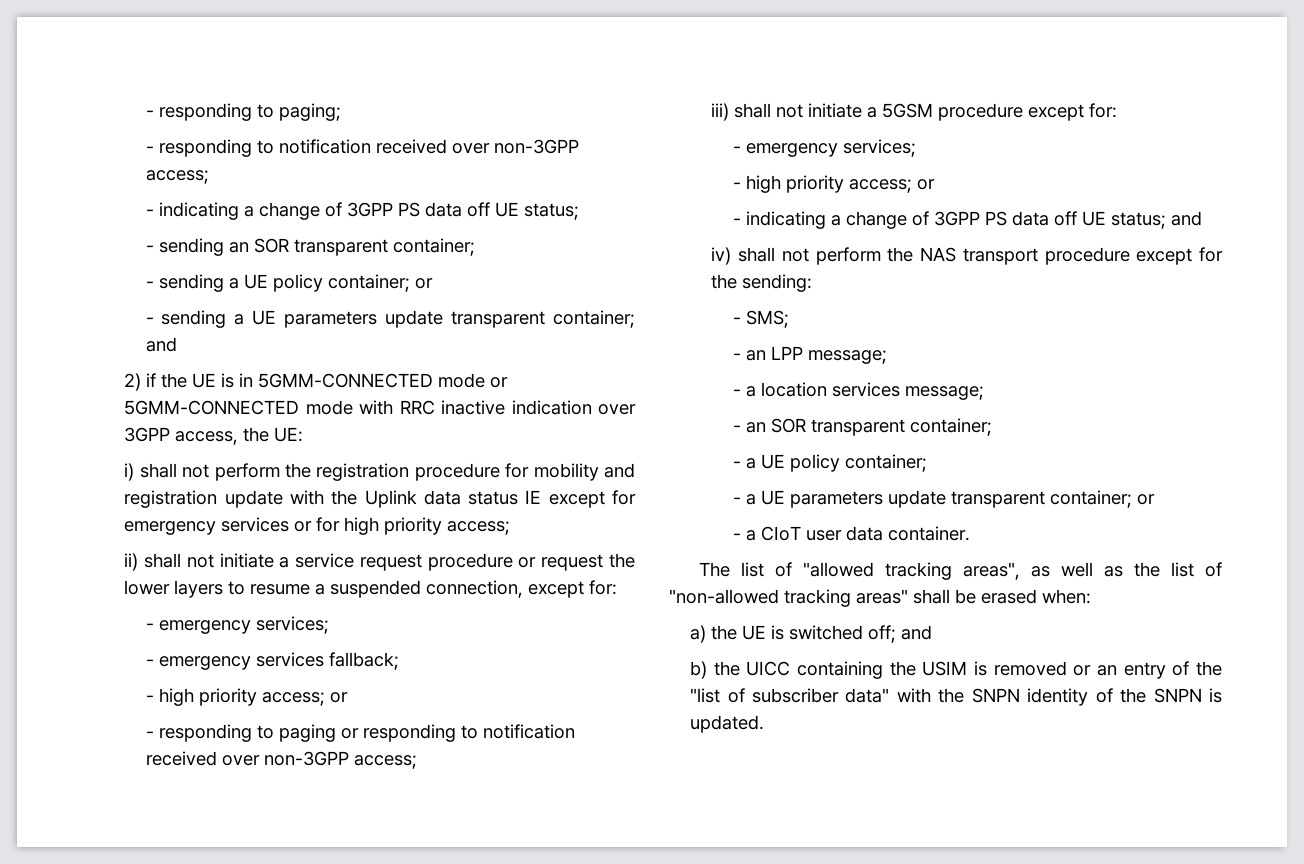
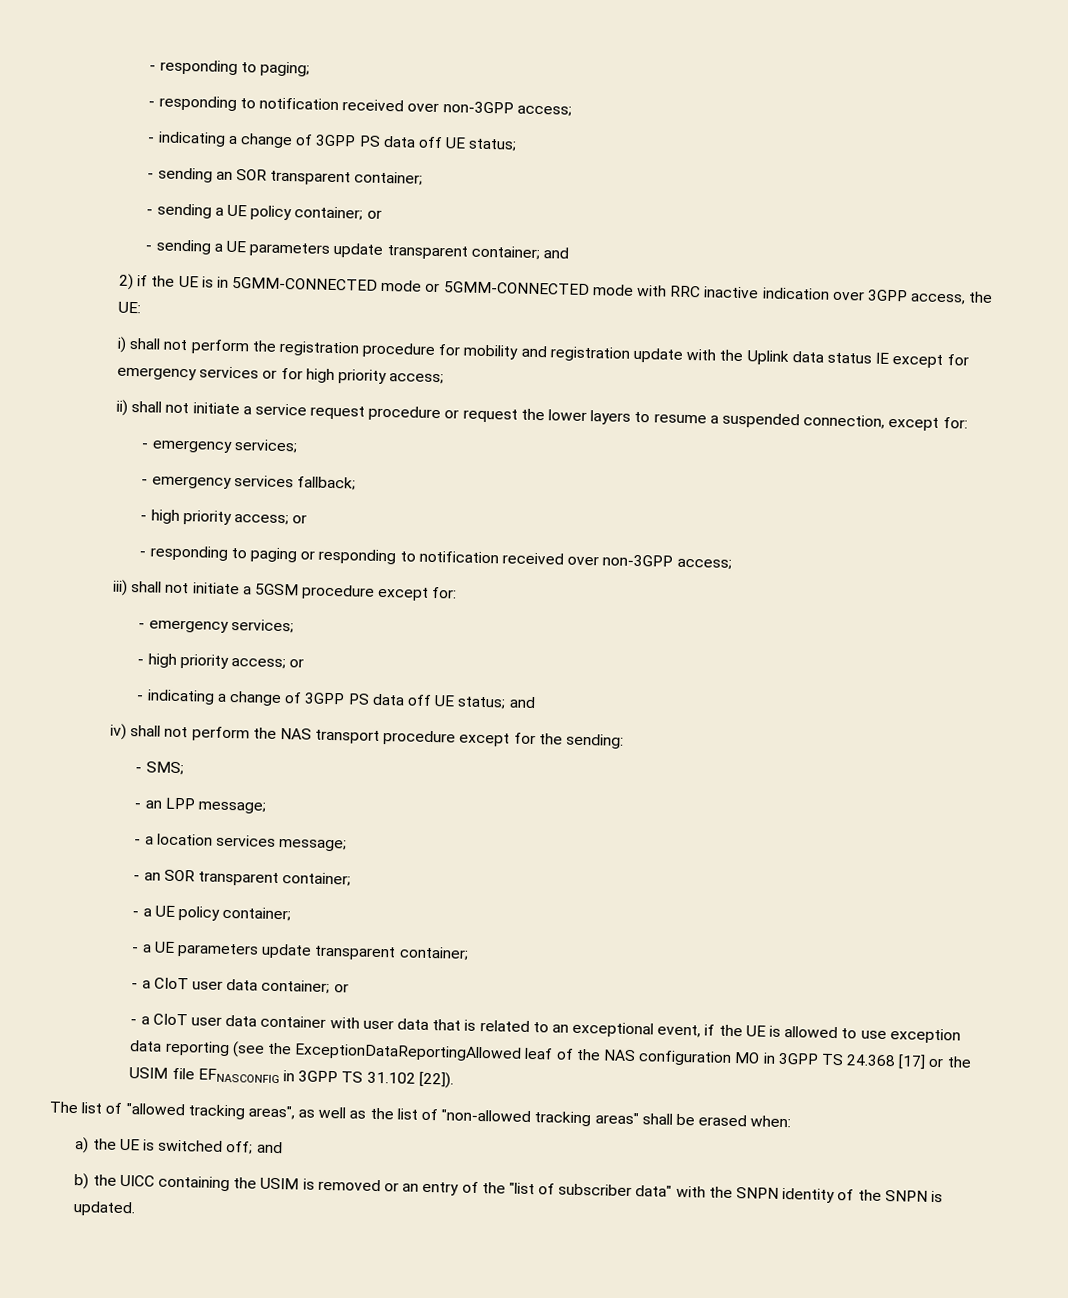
- - a UE parameters update transparent container; or
+ - a UE parameters update transparent container;
+ - a CIoT user data container; or
- - a CIoT user data container.
+ - a CIoT user data container with user data that is related to an exceptional event, if the UE is allowed to use exception data reporting (see the ExceptionDataReportingAllowed leaf of the NAS configuration MO in 3GPP TS 24.368 [17] or the USIM file EFNASCONFIG in 3GPP TS 31.102 [22]).

